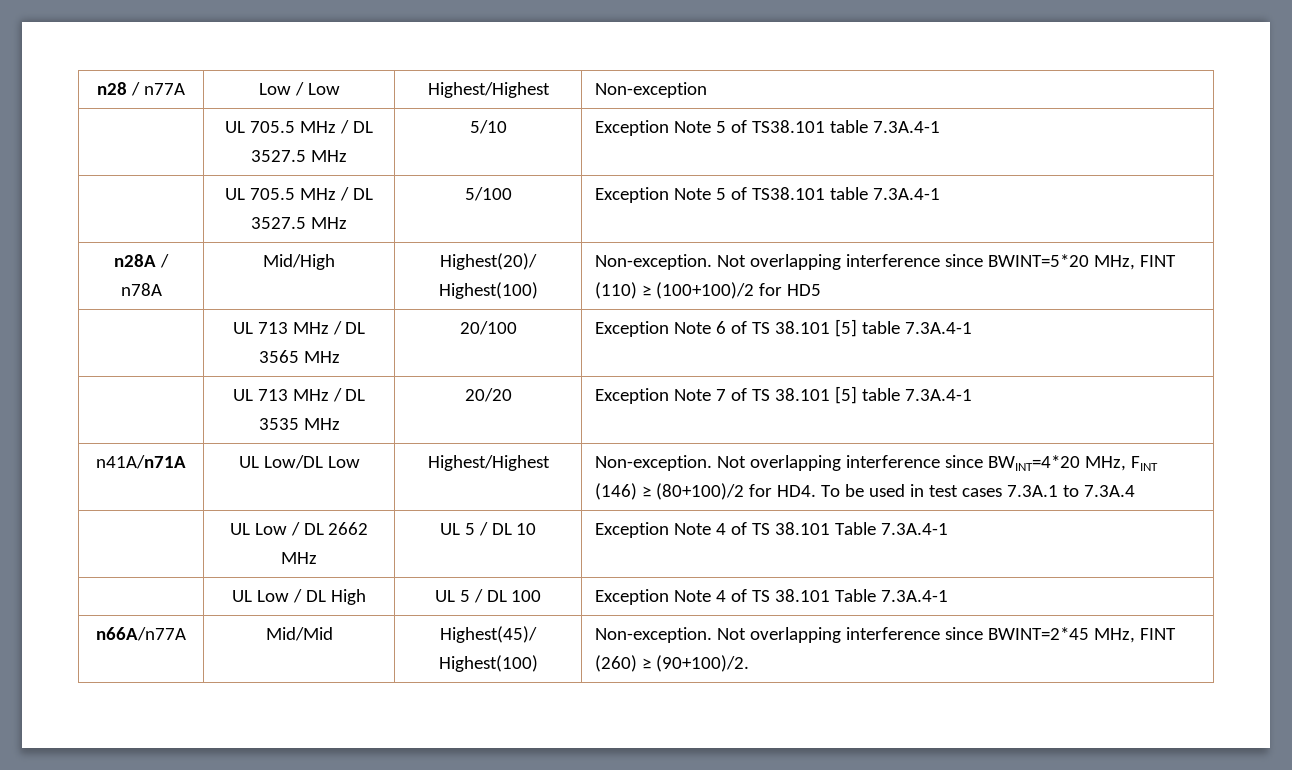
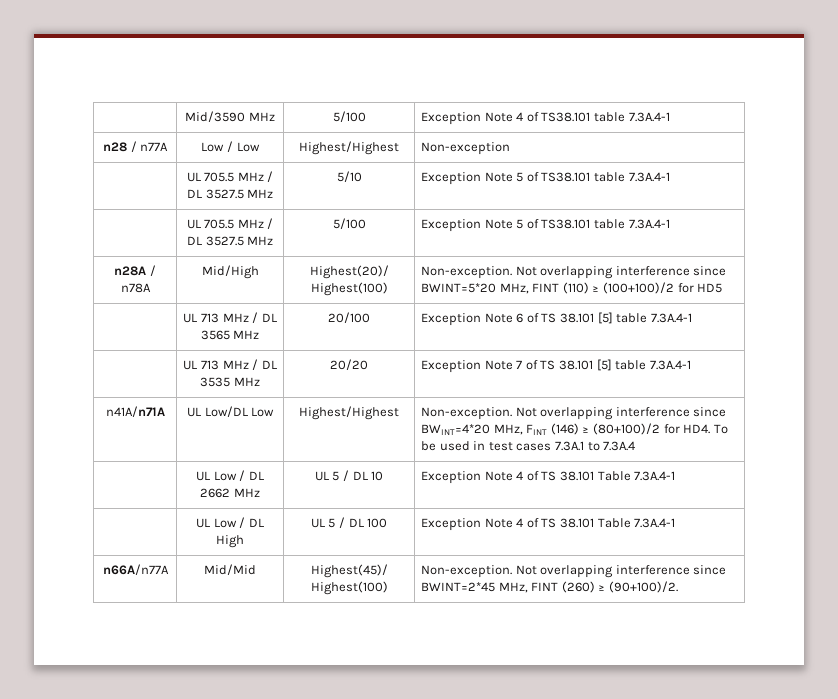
+ | Mid/3590 MHz | 5/100 | Exception Note 4 of TS38.101 table 7.3A.4-1

